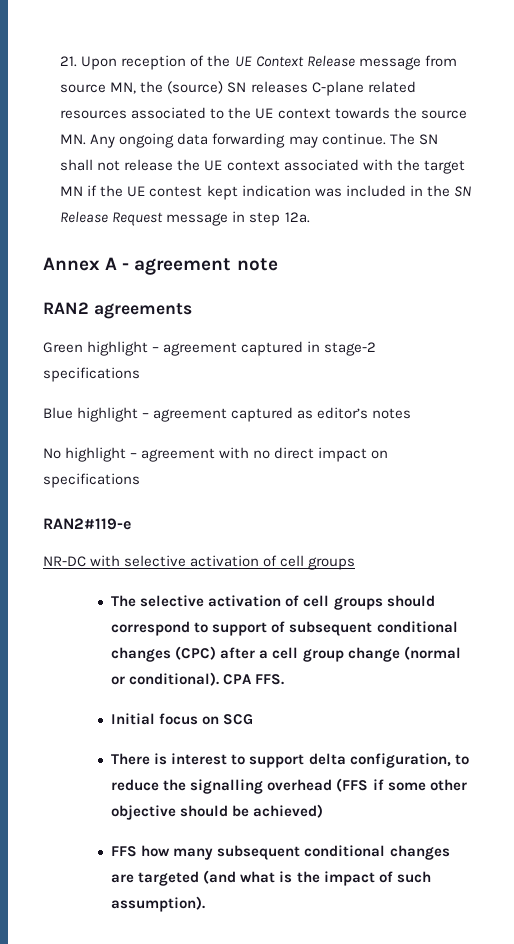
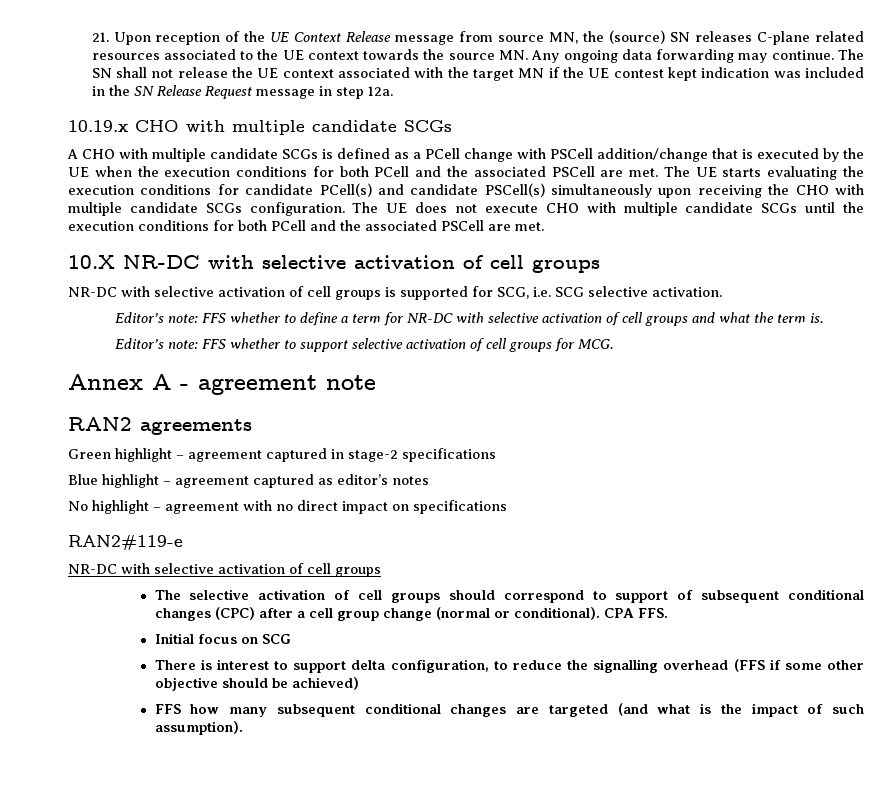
+ 10.19.x CHO with multiple candidate SCGs
+ A CHO with multiple candidate SCGs is defined as a PCell change with PSCell addition/change that is executed by the UE when the execution conditions for both PCell and the associated PSCell are met. The UE starts evaluating the execution conditions for candidate PCell(s) and candidate PSCell(s) simultaneously upon receiving the CHO with multiple candidate SCGs configuration. The UE does not execute CHO with multiple candidate SCGs until the execution conditions for both PCell and the associated PSCell are met.
+ 10.X NR-DC with selective activation of cell groups
+ NR-DC with selective activation of cell groups is supported for SCG, i.e. SCG selective activation.
+ Editor’s note: FFS whether to define a term for NR-DC with selective activation of cell groups and what the term is.
+ Editor’s note: FFS whether to support selective activation of cell groups for MCG.

